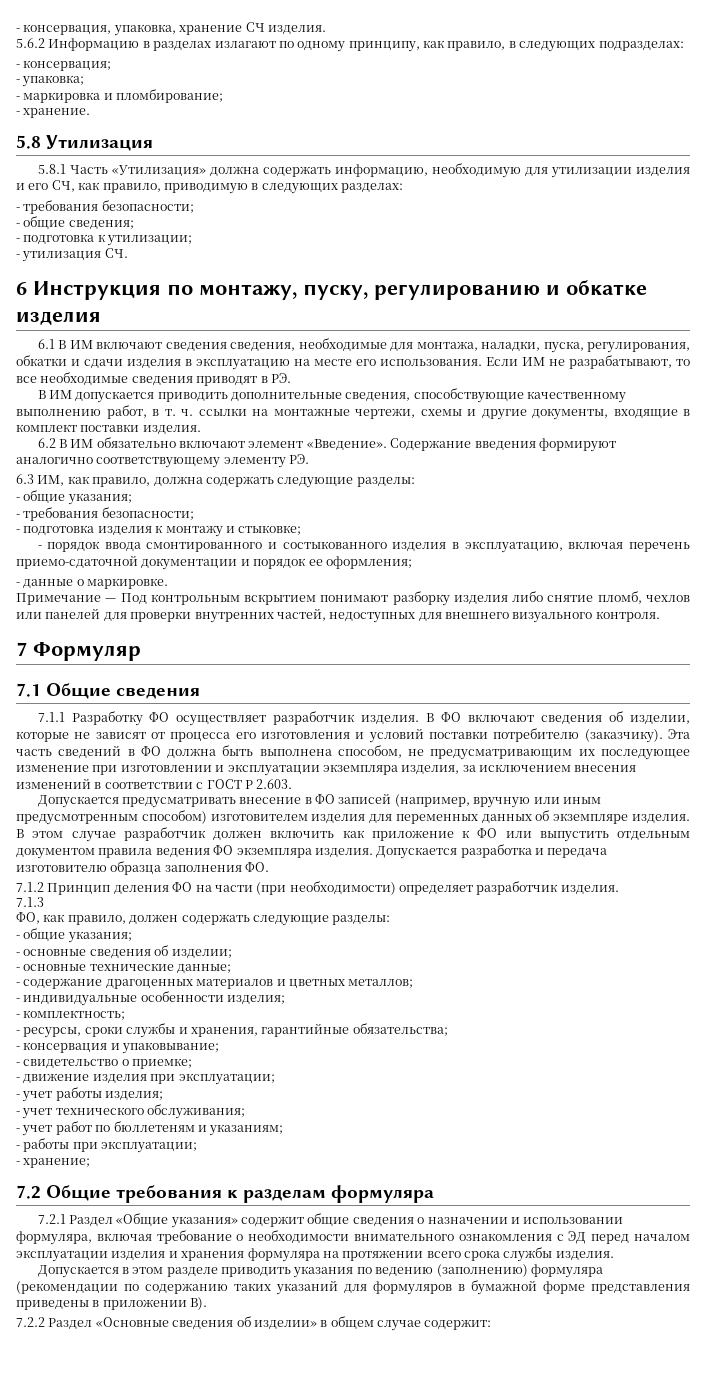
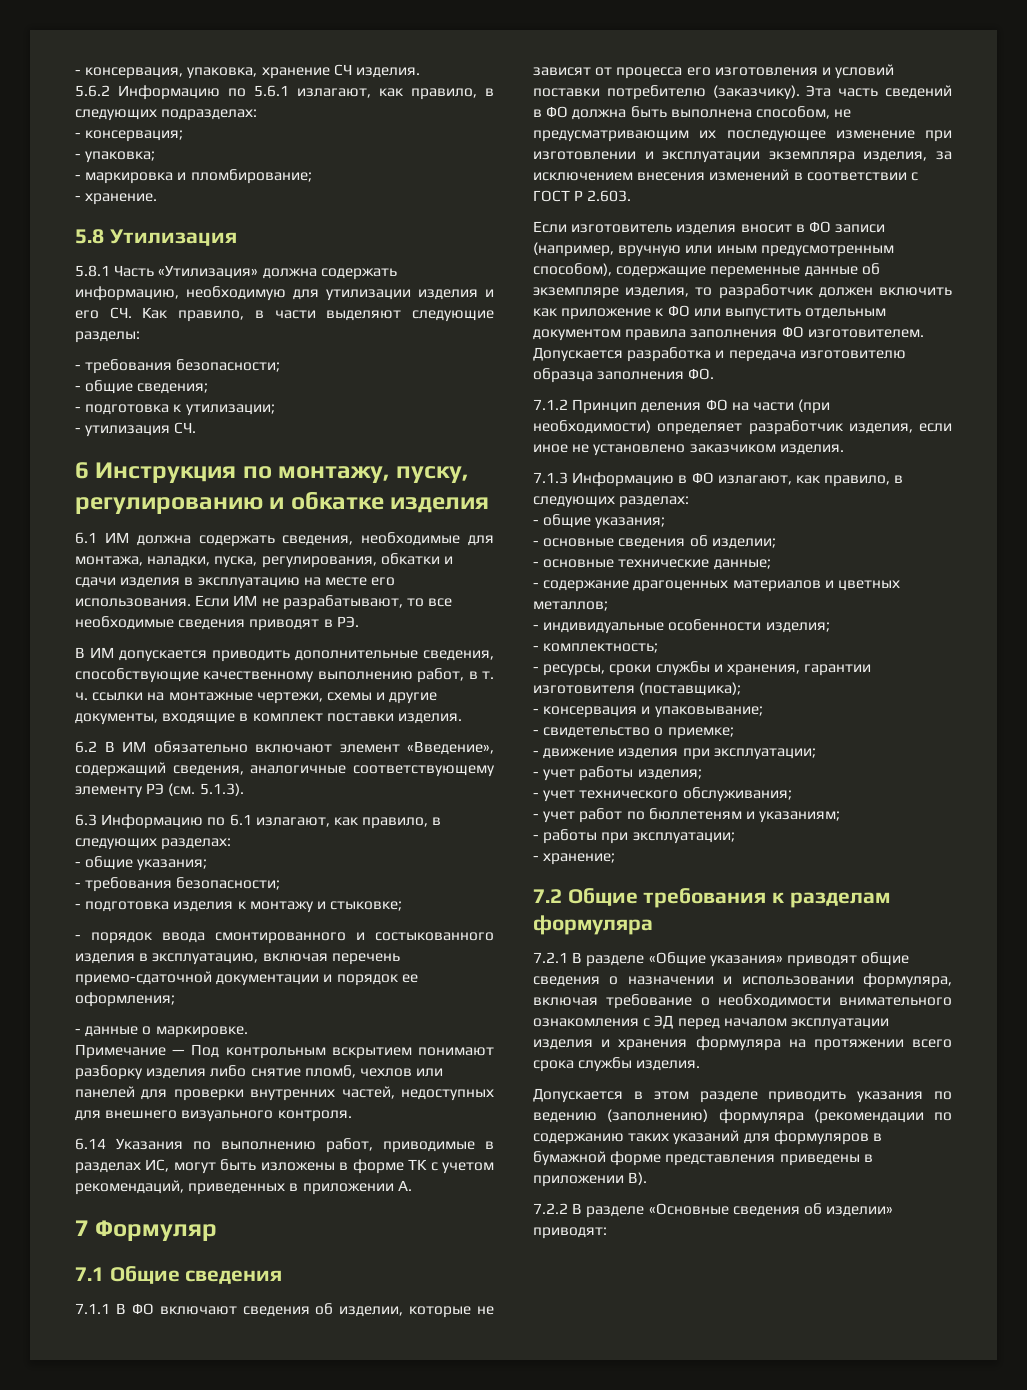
- 5.6.2 Информацию в разделах излагают по одному принципу, как правило, в следующих подразделах:
+ 5.6.2 Информацию по 5.6.1 излагают, как правило, в следующих подразделах:
- 5.8.1 Часть «Утилизация» должна содержать информацию, необходимую для утилизации изделия и его СЧ, как правило, приводимую в следующих разделах:
+ 5.8.1 Часть «Утилизация» должна содержать информацию, необходимую для утилизации изделия и его СЧ. Как правило, в части выделяют следующие разделы:
- 6.1 В ИМ включают сведения сведения, необходимые для монтажа, наладки, пуска, регулирования, обкатки и сдачи изделия в эксплуатацию на месте его использования.
+ 6.1 ИМ должна содержать сведения, необходимые для монтажа, наладки, пуска, регулирования, обкатки и сдачи изделия в эксплуатацию на месте его использования.
- 6.2 В ИМ обязательно включают элемент «Введение». Содержание введения формируют аналогично соответствующему элементу РЭ.
- 6.3 ИМ, как правило, должна содержать следующие разделы:
+ 6.2 В ИМ обязательно включают элемент «Введение», содержащий сведения, аналогичные соответствующему элементу РЭ (см. 5.1.3).
+ 6.3 Информацию по 6.1 излагают, как правило, в следующих разделах:
+ 6.14 Указания по выполнению работ, приводимые в разделах ИС, могут быть изложены в форме ТК с учетом рекомендаций, приведенных в приложении А.
- 7.1.1 Разработку ФО осуществляет разработчик изделия. В ФО включают сведения об изделии, которые не зависят от процесса его изготовления и условий поставки потребителю (заказчику).
+ 7.1.1 В ФО включают сведения об изделии, которые не зависят от процесса его изготовления и условий поставки потребителю (заказчику).
- Допускается предусматривать внесение в ФО записей (например, вручную или иным предусмотренным способом) изготовителем изделия для переменных данных об экземпляре изделия. В этом случае разработчик должен включить как приложение к ФО или выпустить отдельным документом правила ведения ФО экземпляра изделия.
+ Если изготовитель изделия вносит в ФО записи (например, вручную или иным предусмотренным способом), содержащие переменные данные об экземпляре изделия, то разработчик должен включить как приложение к ФО или выпустить отдельным документом правила заполнения ФО изготовителем.
- 7.1.2 Принцип деления ФО на части (при необходимости) определяет разработчик изделия.
- 7.1.3
- ФО, как правило, должен содержать следующие разделы:
+ 7.1.2 Принцип деления ФО на части (при необходимости) определяет разработчик изделия, если иное не установлено заказчиком изделия.
+ 7.1.3 Информацию в ФО излагают, как правило, в следующих разделах:
- - ресурсы, сроки службы и хранения, гарантийные обязательства;
+ - ресурсы, сроки службы и хранения, гарантии изготовителя (поставщика);
- 7.2.1 Раздел «Общие указания» содержит общие сведения о назначении и использовании формуляра, включая требование о необходимости внимательного ознакомления с ЭД перед началом эксплуатации изделия и хранения формуляра на протяжении всего срока службы изделия.
+ 7.2.1 В разделе «Общие указания» приводят общие сведения о назначении и использовании формуляра, включая требование о необходимости внимательного ознакомления с ЭД перед началом эксплуатации изделия и хранения формуляра на протяжении всего срока службы изделия.
- 7.2.2 Раздел «Основные сведения об изделии» в общем случае содержит:
+ 7.2.2 В разделе «Основные сведения об изделии» приводят:

